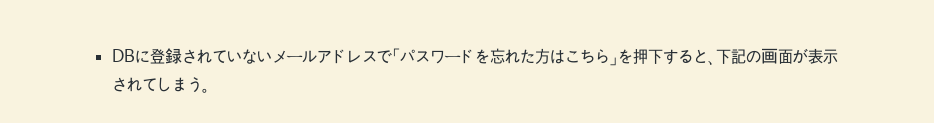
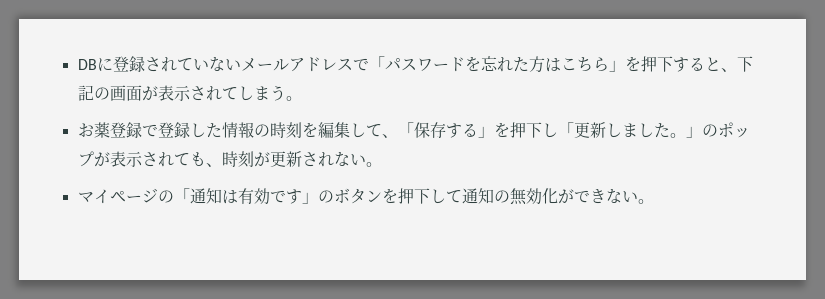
+ お薬登録で登録した情報の時刻を編集して、「保存する」を押下し「更新しました。」のポップが表示されても、時刻が更新されない。
+ マイページの「通知は有効です」のボタンを押下して通知の無効化ができない。

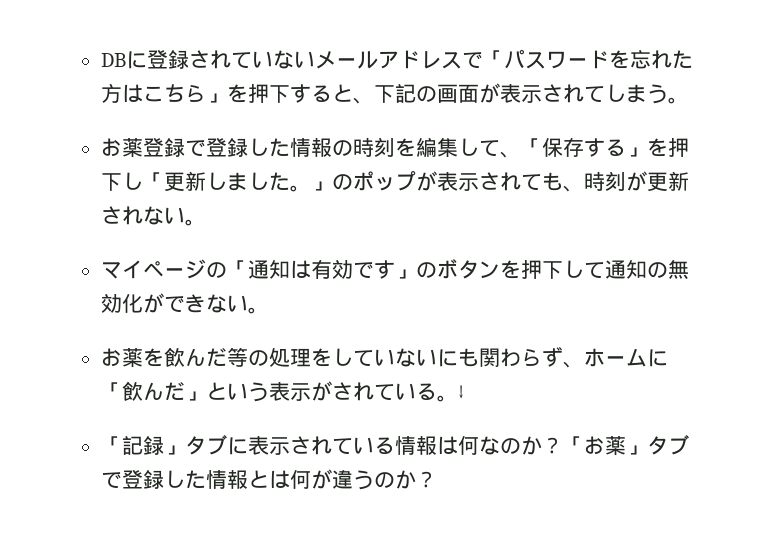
+ お薬を飲んだ等の処理をしていないにも関わらず、ホームに「飲んだ」という表示がされている。↓
+ 「記録」タブに表示されている情報は何なのか？「お薬」タブで登録した情報とは何が違うのか？

